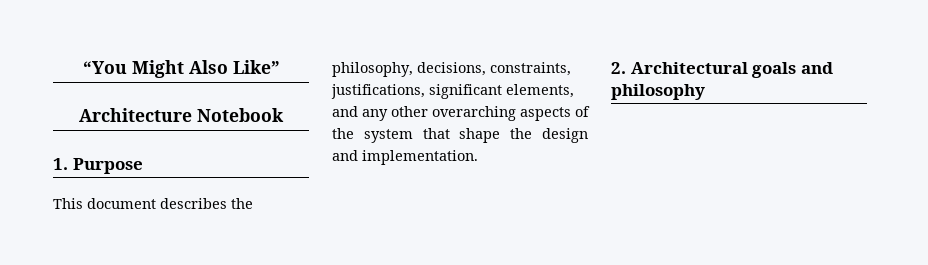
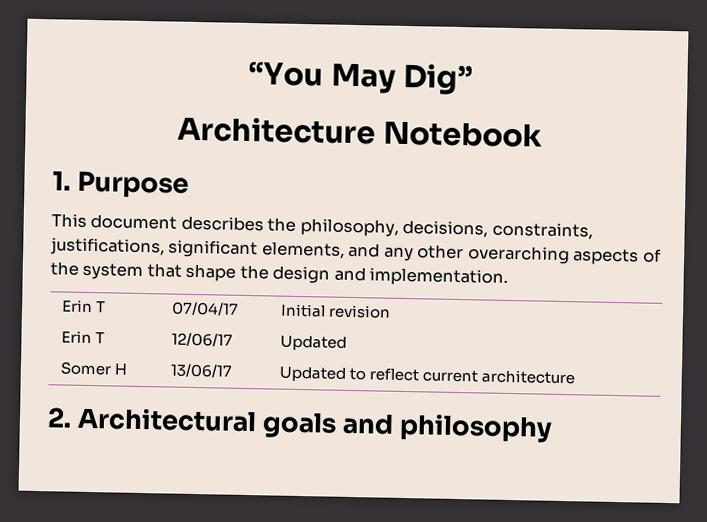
- “You Might Also Like”
+ “You May Dig”
+ Erin T | 07/04/17 | Initial revision
+ Erin T | 12/06/17 | Updated
+ Somer H | 13/06/17 | Updated to reflect current architecture

